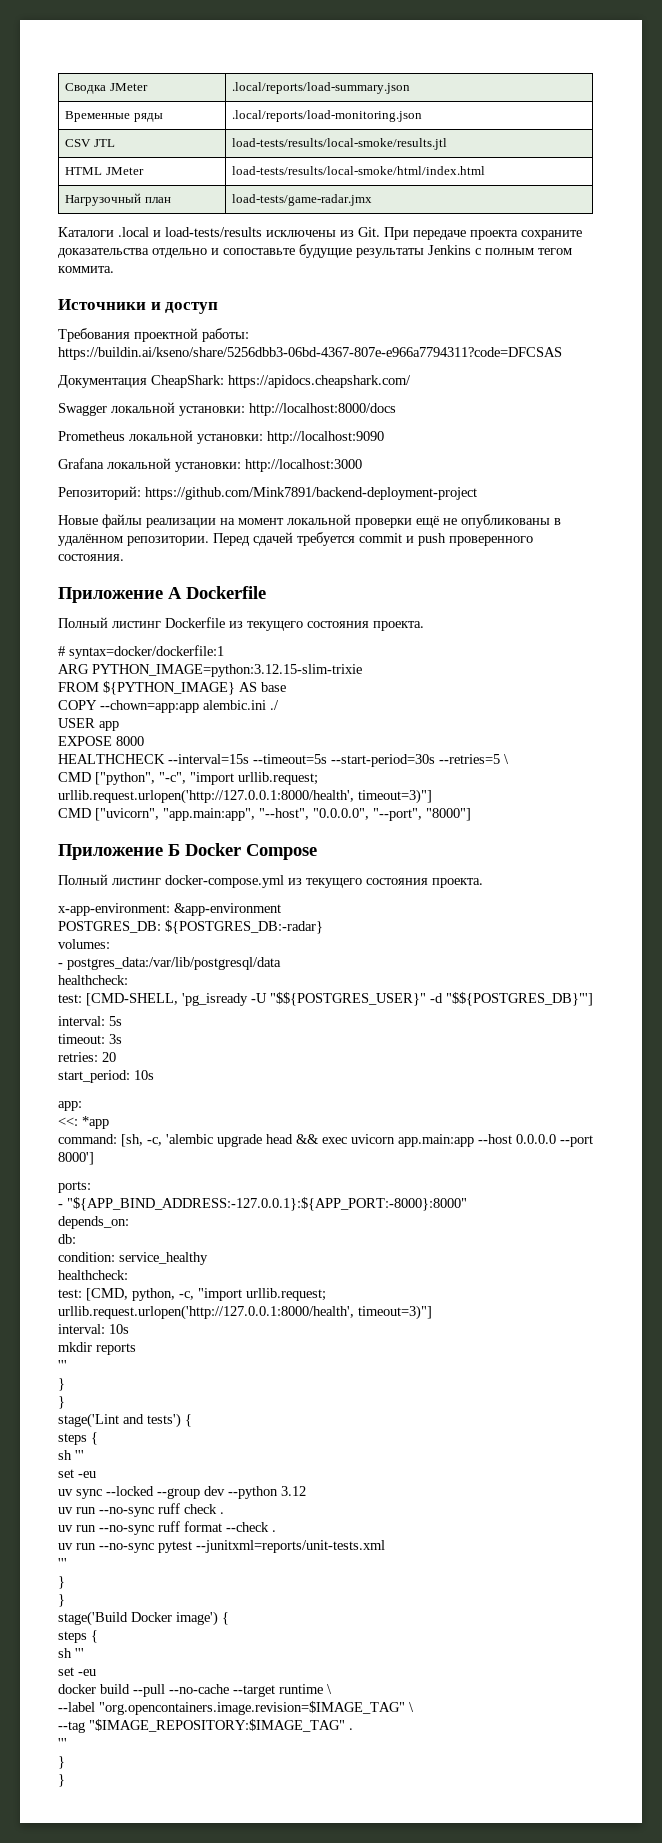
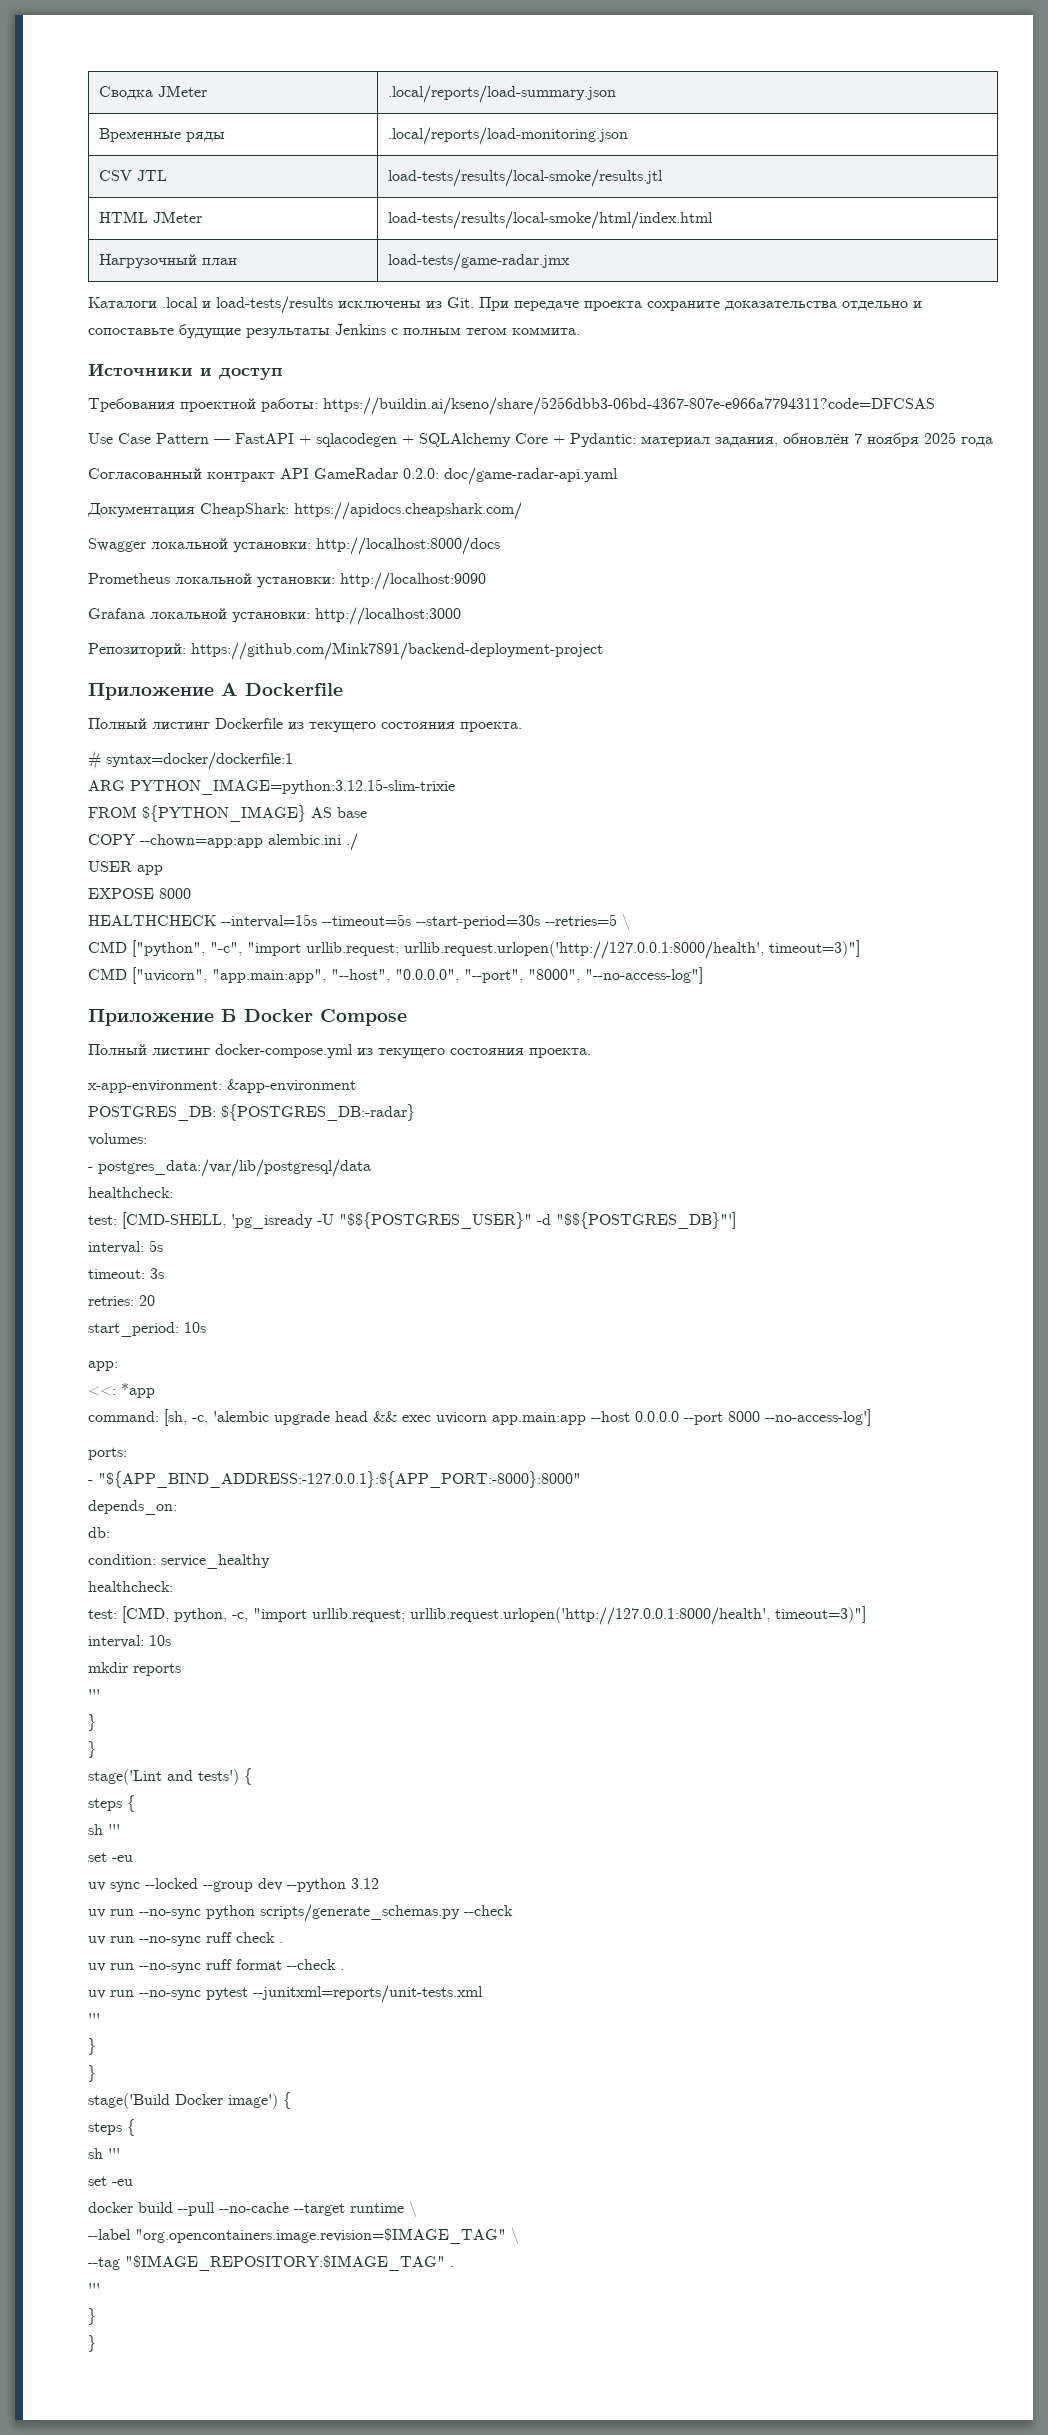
+ Use Case Pattern — FastAPI + sqlacodegen + SQLAlchemy Core + Pydantic: материал задания, обновлён 7 ноября 2025 года
+ Согласованный контракт API GameRadar 0.2.0: doc/game-radar-api.yaml
- Новые файлы реализации на момент локальной проверки ещё не опубликованы в удалённом репозитории. Перед сдачей требуется commit и push проверенного состояния.
- CMD ["uvicorn", "app.main:app", "--host", "0.0.0.0", "--port", "8000"]
+ CMD ["uvicorn", "app.main:app", "--host", "0.0.0.0", "--port", "8000", "--no-access-log"]
- command: [sh, -c, 'alembic upgrade head && exec uvicorn app.main:app --host 0.0.0.0 --port 8000']
+ command: [sh, -c, 'alembic upgrade head && exec uvicorn app.main:app --host 0.0.0.0 --port 8000 --no-access-log']
+ uv run --no-sync python scripts/generate_schemas.py --check

